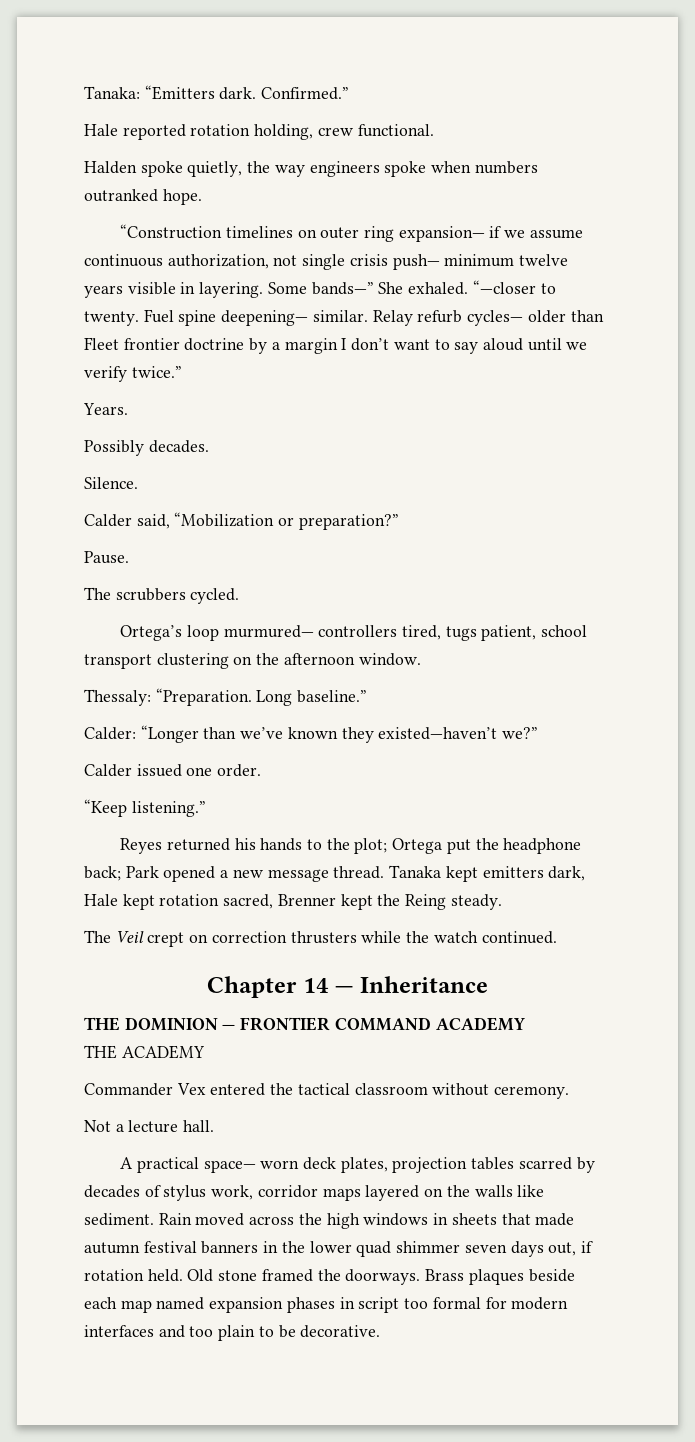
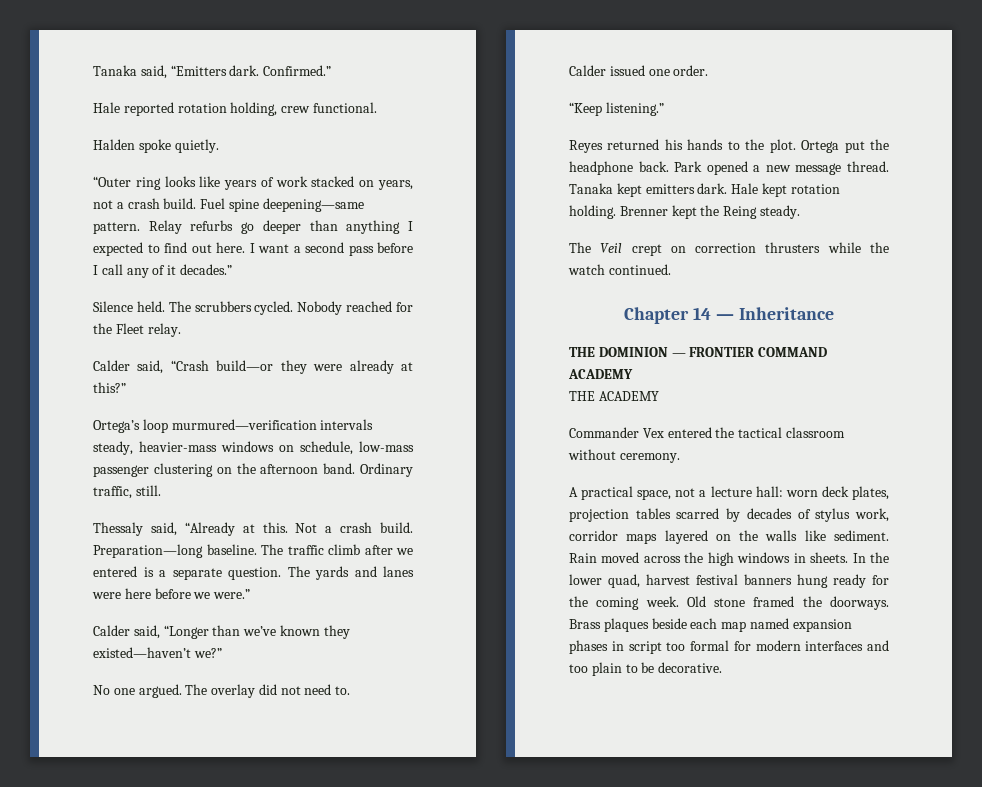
- Tanaka: “Emitters dark.
+ Tanaka said, “Emitters dark.
- Halden spoke quietly, the way engineers spoke when numbers outranked hope.
- “Construction timelines on outer ring expansion— if we assume continuous authorization, not single crisis push— minimum twelve years visible in layering. Some bands—” She exhaled. “—closer to twenty. Fuel spine deepening— similar. Relay refurb cycles— older than Fleet frontier doctrine by a margin I don’t want to say aloud until we verify twice.”
- Years.
- Possibly decades.
- Silence.
- Calder said, “Mobilization or preparation?”
- Pause.
- The scrubbers cycled.
- Ortega’s loop murmured— controllers tired, tugs patient, school transport clustering on the afternoon window.
- Thessaly: “Preparation. Long baseline.”
- Calder: “Longer than we’ve known they existed—haven’t we?”
+ Halden spoke quietly.
+ “Outer ring looks like years of work stacked on years, not a crash build. Fuel spine deepening—same pattern. Relay refurbs go deeper than anything I expected to find out here. I want a second pass before I call any of it decades.”
+ Silence held. The scrubbers cycled. Nobody reached for the Fleet relay.
+ Calder said, “Crash build—or they were already at this?”
+ Ortega’s loop murmured—verification intervals steady, heavier-mass windows on schedule, low-mass passenger clustering on the afternoon band. Ordinary traffic, still.
+ Thessaly said, “Already at this. Not a crash build. Preparation—long baseline. The traffic climb after we entered is a separate question. The yards and lanes were here before we were.”
+ Calder said, “Longer than we’ve known they existed—haven’t we?”
+ No one argued. The overlay did not need to.
- Reyes returned his hands to the plot; Ortega put the headphone back; Park opened a new message thread.
+ Reyes returned his hands to the plot. Ortega put the headphone back. Park opened a new message thread.
- Tanaka kept emitters dark, Hale kept rotation sacred, Brenner kept the Reing steady.
+ Tanaka kept emitters dark. Hale kept rotation holding. Brenner kept the Reing steady.
- Not a lecture hall.
- A practical space— worn deck plates, projection tables scarred by decades of stylus work, corridor maps layered on the walls like sediment.
+ A practical space, not a lecture hall: worn deck plates, projection tables scarred by decades of stylus work, corridor maps layered on the walls like sediment.
- Rain moved across the high windows in sheets that made autumn festival banners in the lower quad shimmer seven days out, if rotation held.
+ Rain moved across the high windows in sheets. In the lower quad, harvest festival banners hung ready for the coming week.

